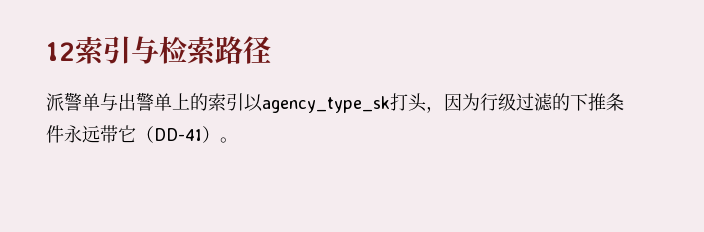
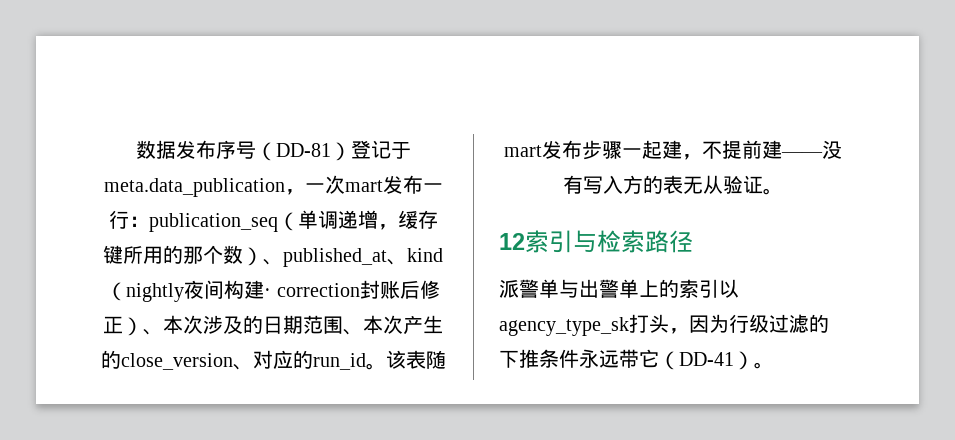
+ 数据发布序号（DD-81）登记于meta.data_publication，一次mart发布一行：publication_seq（单调递增，缓存键所用的那个数）、published_at、kind（nightly夜间构建· correction封账后修正）、本次涉及的日期范围、本次产生的close_version、对应的run_id。该表随mart发布步骤一起建，不提前建——没有写入方的表无从验证。

